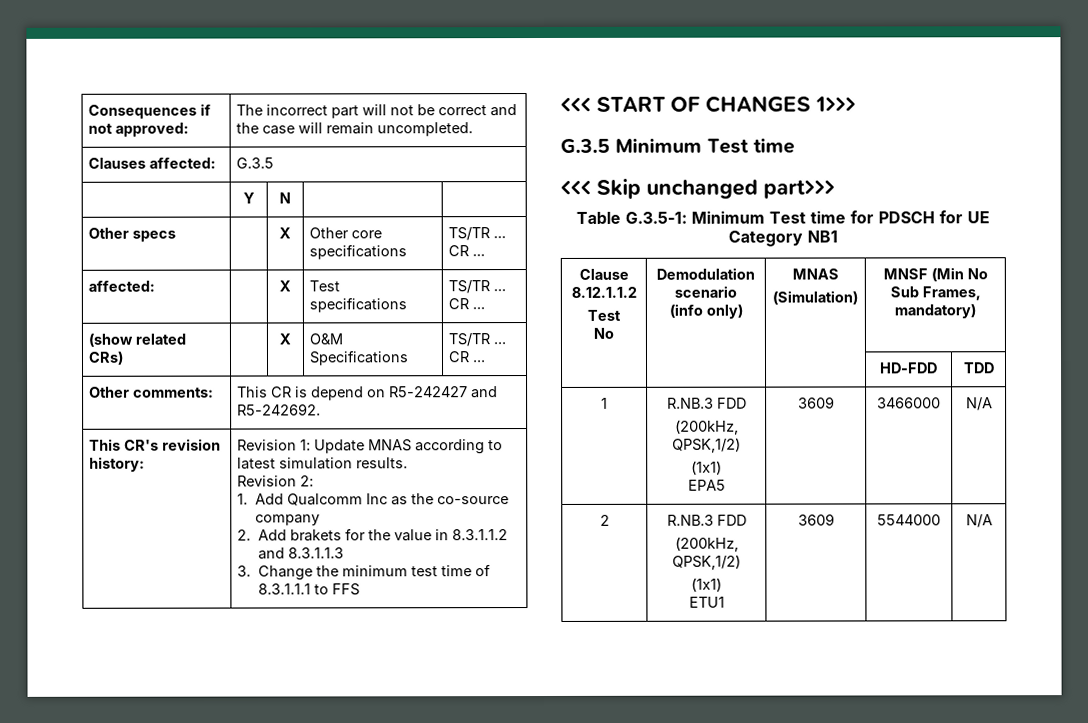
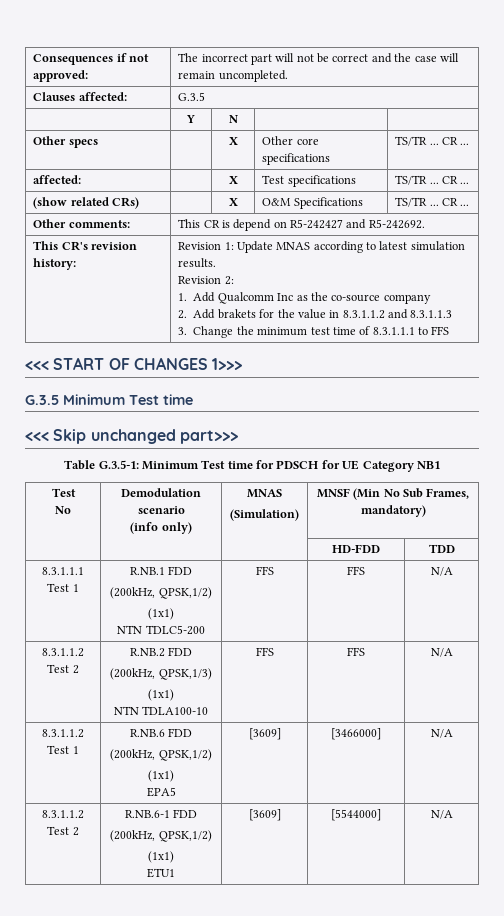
  Table G.3.5-1: Minimum Test time for PDSCH for UE Category NB1
- Clause 8.12.1.1.2
- 1 | R.NB.3 FDD
+ 8.3.1.1.1 Test 1 | R.NB.1 FDD
  (200kHz, QPSK,1/2)
  (1x1)
- EPA5 | 3609 | 3466000 | N/A
- 2 | R.NB.3 FDD
+ NTN TDLC5-200 | FFS | FFS | N/A
+ 8.3.1.1.2 Test 2 | R.NB.2 FDD
+ (200kHz, QPSK,1/3)
+ (1x1)
+ NTN TDLA100-10 | FFS | FFS | N/A
+ 8.3.1.1.2 Test 1 | R.NB.6 FDD
  (200kHz, QPSK,1/2)
  (1x1)
- ETU1 | 3609 | 5544000 | N/A
+ EPA5 | [3609] | [3466000] | N/A
+ 8.3.1.1.2 Test 2 | R.NB.6-1 FDD
+ (200kHz, QPSK,1/2)
+ (1x1)
+ ETU1 | [3609] | [5544000] | N/A

